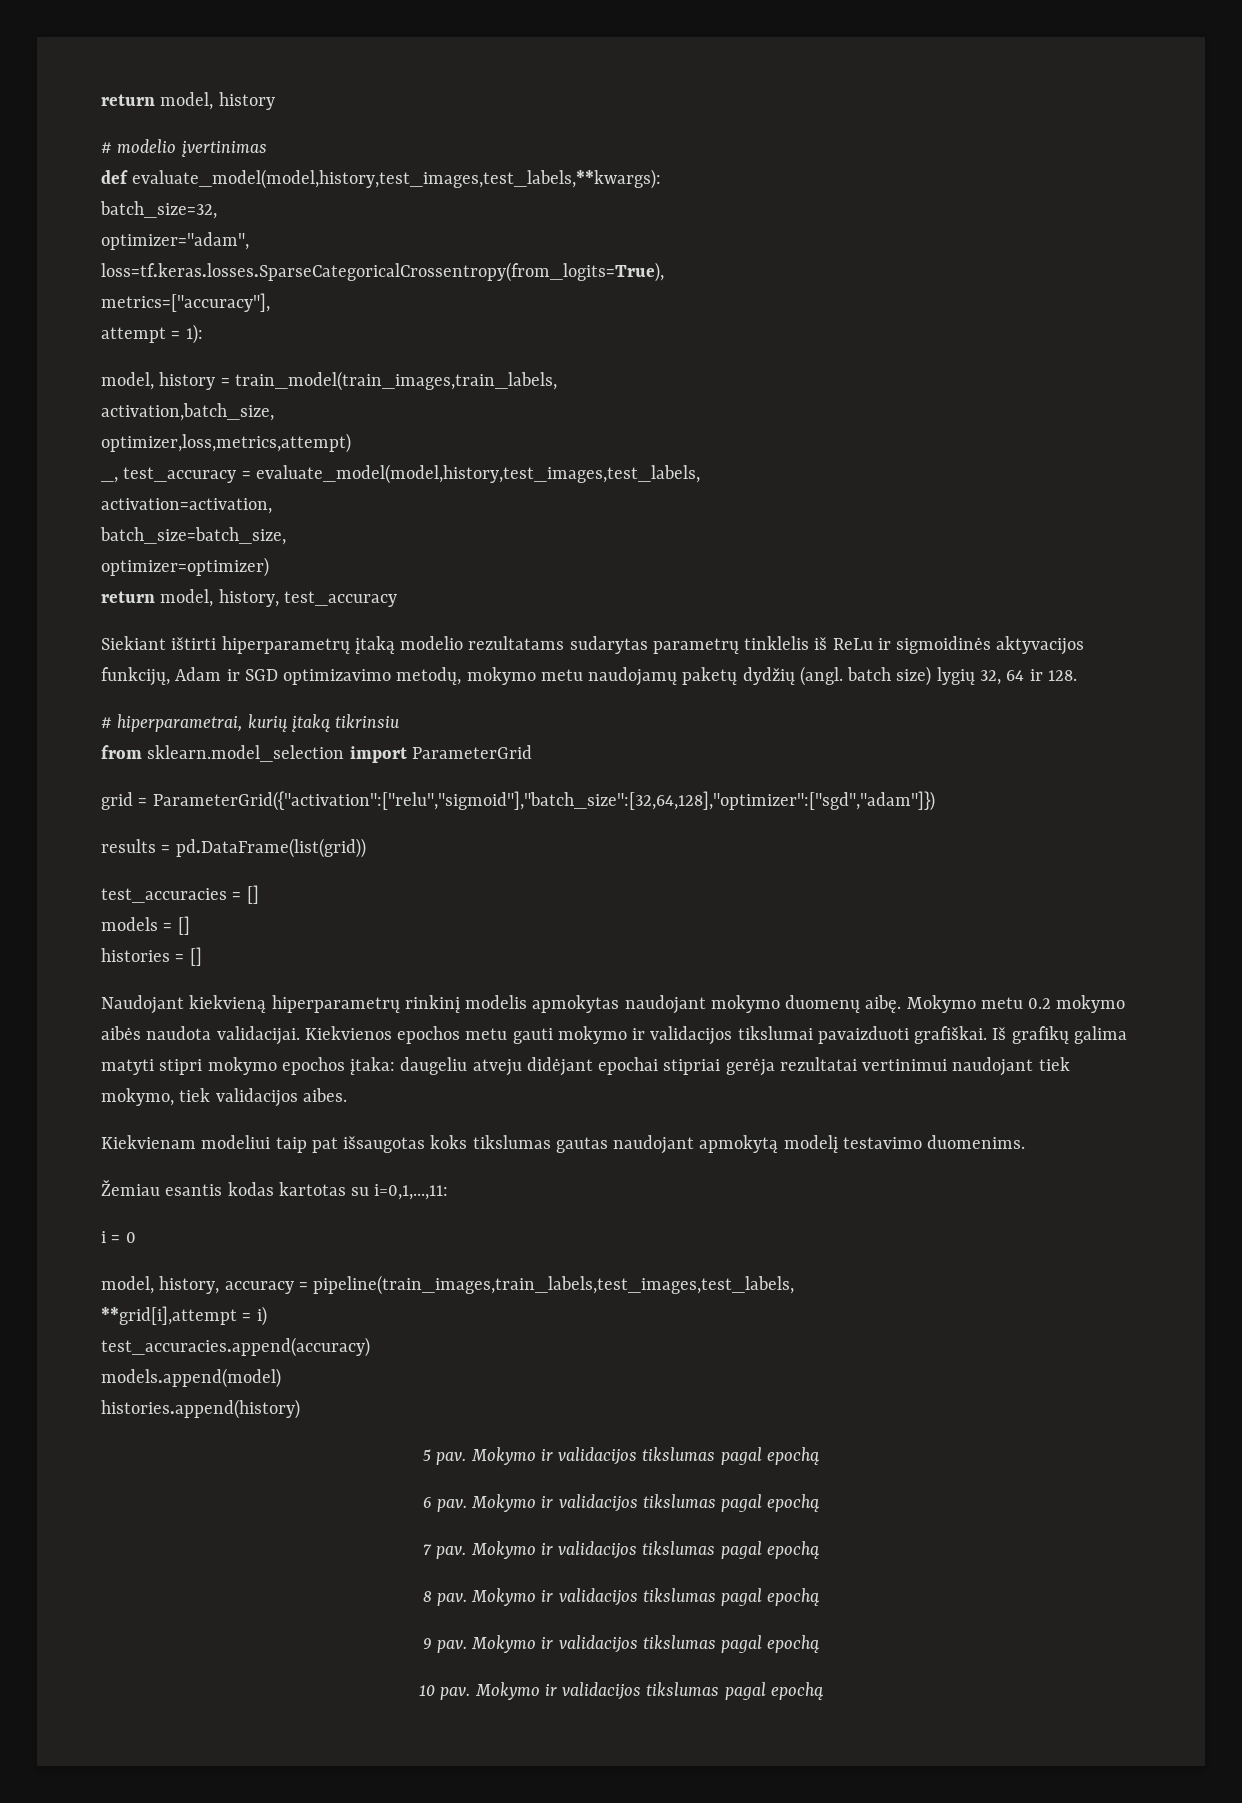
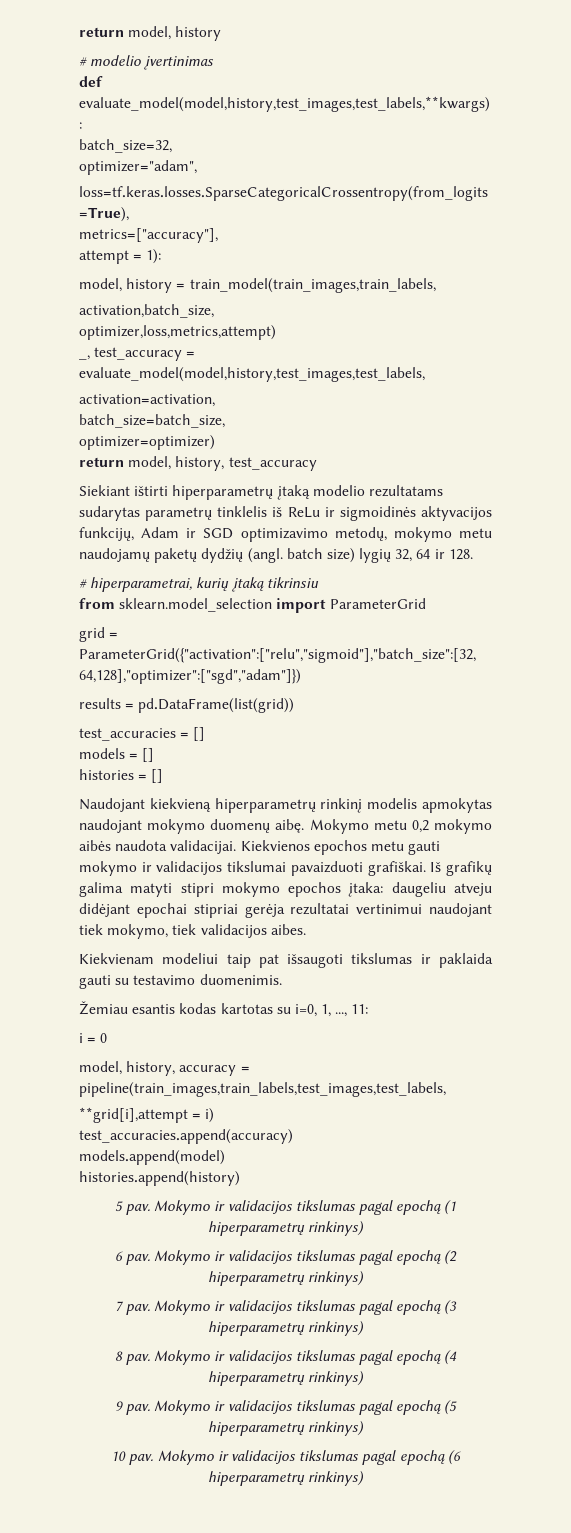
- Mokymo metu 0.2 mokymo aibės naudota validacijai.
+ Mokymo metu 0,2 mokymo aibės naudota validacijai.
- Kiekvienam modeliui taip pat išsaugotas koks tikslumas gautas naudojant apmokytą modelį testavimo duomenims.
+ Kiekvienam modeliui taip pat išsaugoti tikslumas ir paklaida gauti su testavimo duomenimis.
- Žemiau esantis kodas kartotas su i=0,1,...,11:
+ Žemiau esantis kodas kartotas su i=0, 1, ..., 11:
- 5 pav. Mokymo ir validacijos tikslumas pagal epochą
+ 5 pav. Mokymo ir validacijos tikslumas pagal epochą (1 hiperparametrų rinkinys)
- 6 pav. Mokymo ir validacijos tikslumas pagal epochą
+ 6 pav. Mokymo ir validacijos tikslumas pagal epochą (2 hiperparametrų rinkinys)
- 7 pav. Mokymo ir validacijos tikslumas pagal epochą
+ 7 pav. Mokymo ir validacijos tikslumas pagal epochą (3 hiperparametrų rinkinys)
- 8 pav. Mokymo ir validacijos tikslumas pagal epochą
+ 8 pav. Mokymo ir validacijos tikslumas pagal epochą (4 hiperparametrų rinkinys)
- 9 pav. Mokymo ir validacijos tikslumas pagal epochą
+ 9 pav. Mokymo ir validacijos tikslumas pagal epochą (5 hiperparametrų rinkinys)
- 10 pav. Mokymo ir validacijos tikslumas pagal epochą
+ 10 pav. Mokymo ir validacijos tikslumas pagal epochą (6 hiperparametrų rinkinys)

